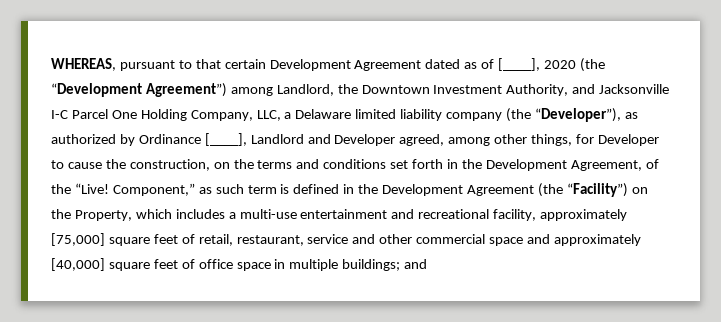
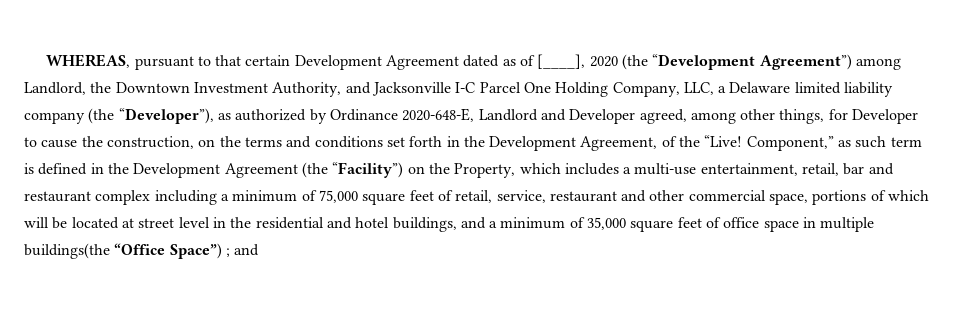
- WHEREAS, pursuant to that certain Development Agreement dated as of [____], 2020 (the “Development Agreement”) among Landlord, the Downtown Investment Authority, and Jacksonville I-C Parcel One Holding Company, LLC, a Delaware limited liability company (the “Developer”), as authorized by Ordinance [____], Landlord and Developer agreed, among other things, for Developer to cause the construction, on the terms and conditions set forth in the Development Agreement, of the “Live!
+ WHEREAS, pursuant to that certain Development Agreement dated as of [____], 2020 (the “Development Agreement”) among Landlord, the Downtown Investment Authority, and Jacksonville I-C Parcel One Holding Company, LLC, a Delaware limited liability company (the “Developer”), as authorized by Ordinance 2020-648-E, Landlord and Developer agreed, among other things, for Developer to cause the construction, on the terms and conditions set forth in the Development Agreement, of the “Live!
- Component,” as such term is defined in the Development Agreement (the “Facility”) on the Property, which includes a multi-use entertainment and recreational facility, approximately [75,000] square feet of retail, restaurant, service and other commercial space and approximately [40,000] square feet of office space in multiple buildings; and
+ Component,” as such term is defined in the Development Agreement (the “Facility”) on the Property, which includes a multi-use entertainment, retail, bar and restaurant complex including a minimum of 75,000 square feet of retail, service, restaurant and other commercial space, portions of which will be located at street level in the residential and hotel buildings, and a minimum of 35,000 square feet of office space in multiple buildings(the “Office Space”) ; and

